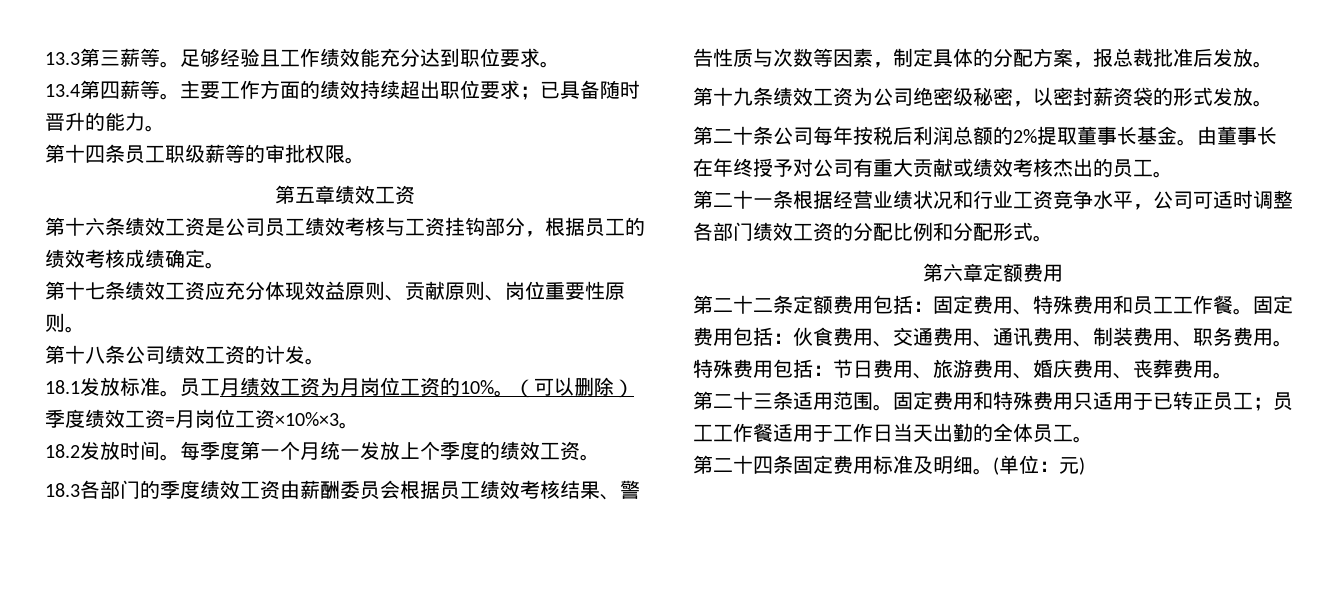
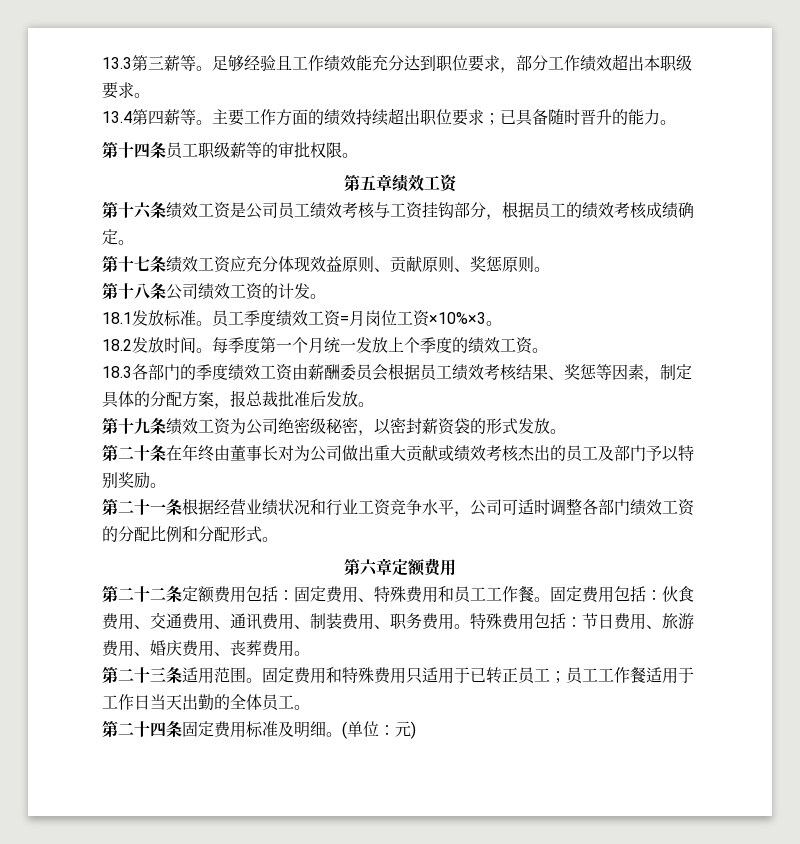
- 足够经验且工作绩效能充分达到职位要求。
+ 足够经验且工作绩效能充分达到职位要求，部分工作绩效超出本职级要求。
- 第十七条绩效工资应充分体现效益原则、贡献原则、岗位重要性原则。
+ 第十七条绩效工资应充分体现效益原则、贡献原则、奖惩原则。
- 员工月绩效工资为月岗位工资的10%。（可以删除）季度绩效工资=月岗位工资×10%×3。
+ 员工季度绩效工资=月岗位工资×10%×3。
- 18.3各部门的季度绩效工资由薪酬委员会根据员工绩效考核结果、警告性质与次数等因素，制定具体的分配方案，报总裁批准后发放。
+ 18.3各部门的季度绩效工资由薪酬委员会根据员工绩效考核结果、奖惩等因素，制定具体的分配方案，报总裁批准后发放。
- 第二十条公司每年按税后利润总额的2%提取董事长基金。由董事长在年终授予对公司有重大贡献或绩效考核杰出的员工。
+ 第二十条在年终由董事长对为公司做出重大贡献或绩效考核杰出的员工及部门予以特别奖励。

